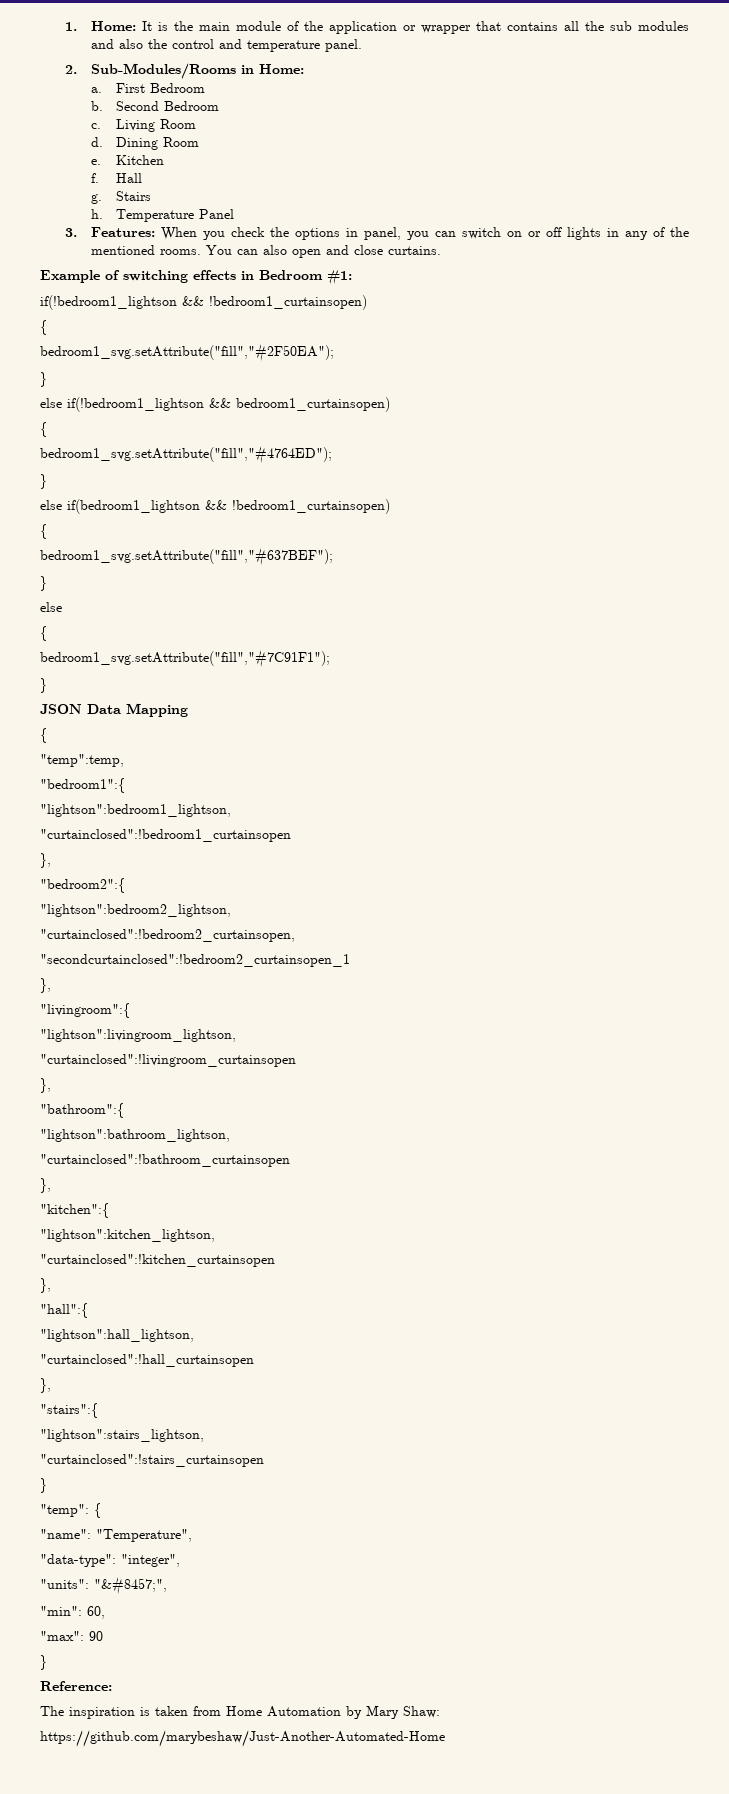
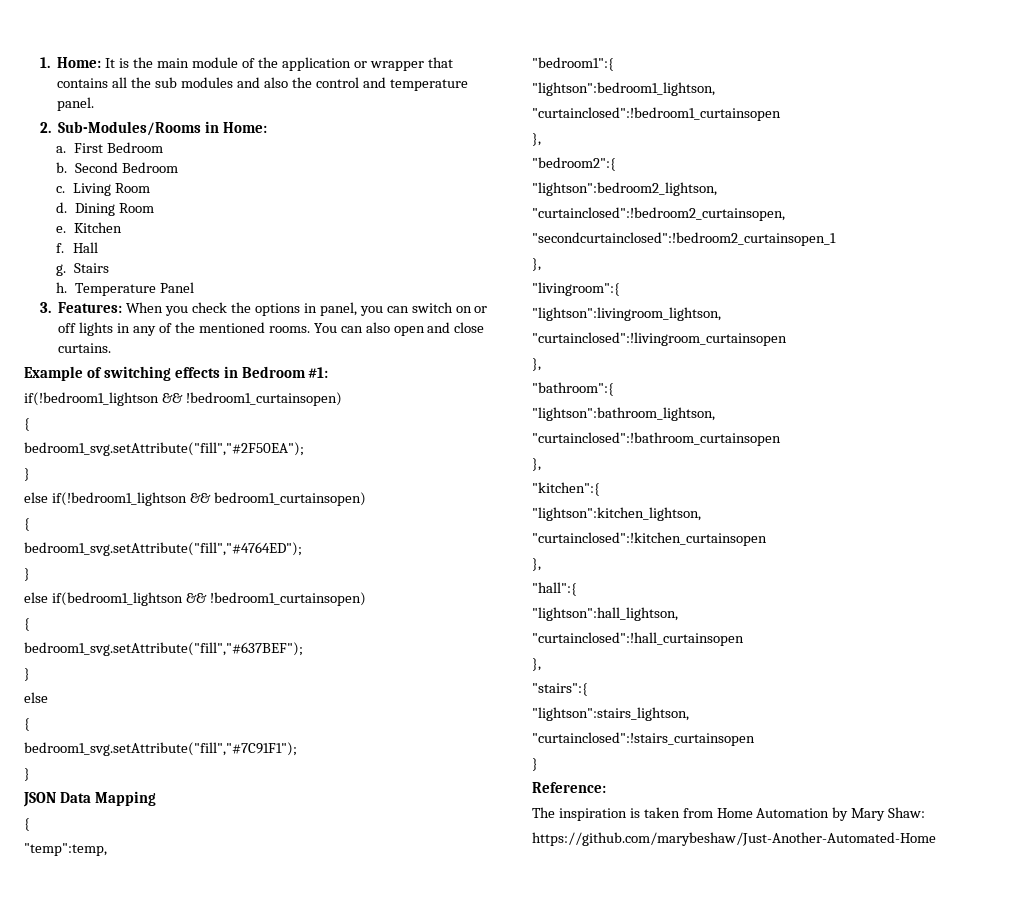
- "temp": {
- "name": "Temperature",
- "data-type": "integer",
- "units": "&#8457;",
- "min": 60,
- "max": 90
- }

